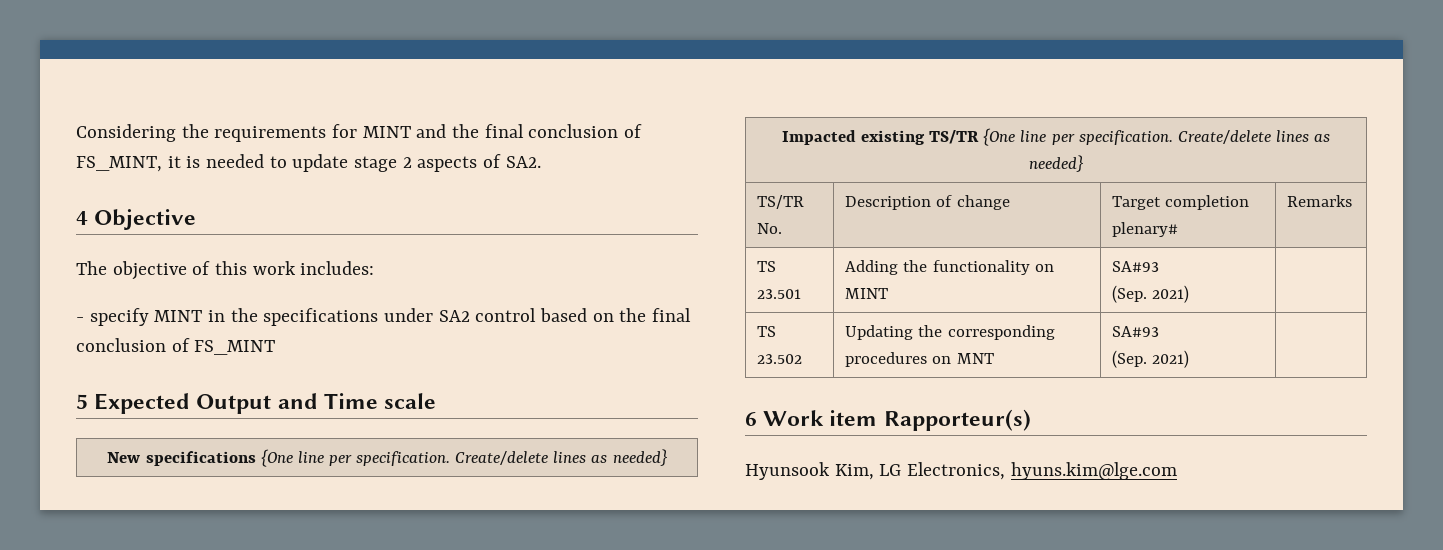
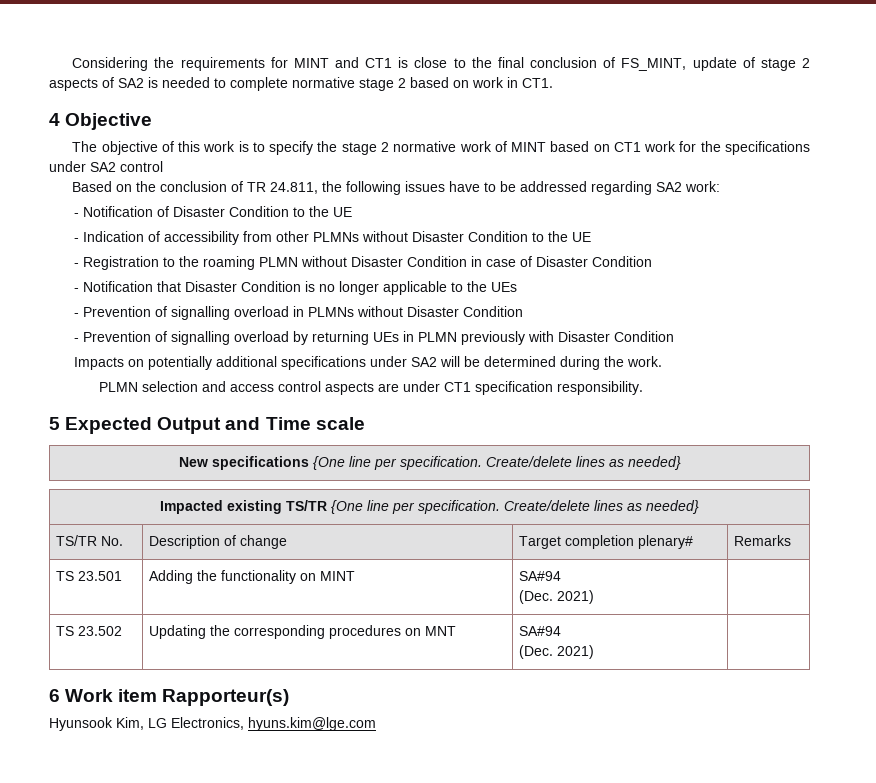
- Considering the requirements for MINT and the final conclusion of FS_MINT, it is needed to update stage 2 aspects of SA2.
+ Considering the requirements for MINT and CT1 is close to the final conclusion of FS_MINT, update of stage 2 aspects of SA2 is needed to complete normative stage 2 based on work in CT1.
- The objective of this work includes:
- - specify MINT in the specifications under SA2 control based on the final conclusion of FS_MINT
+ The objective of this work is to specify the stage 2 normative work of MINT based on CT1 work for the specifications under SA2 control
+ Based on the conclusion of TR 24.811, the following issues have to be addressed regarding SA2 work:
+ - Notification of Disaster Condition to the UE
+ - Indication of accessibility from other PLMNs without Disaster Condition to the UE
+ - Registration to the roaming PLMN without Disaster Condition in case of Disaster Condition
+ - Notification that Disaster Condition is no longer applicable to the UEs
+ - Prevention of signalling overload in PLMNs without Disaster Condition
+ - Prevention of signalling overload by returning UEs in PLMN previously with Disaster Condition
+ Impacts on potentially additional specifications under SA2 will be determined during the work.
+ PLMN selection and access control aspects are under CT1 specification responsibility.
- TS 23.501 | Adding the functionality on MINT | SA#93
- (Sep. 2021) |
+ TS 23.501 | Adding the functionality on MINT | SA#94
+ (Dec. 2021) |
- TS 23.502 | Updating the corresponding procedures on MNT | SA#93
- (Sep. 2021) |
+ TS 23.502 | Updating the corresponding procedures on MNT | SA#94
+ (Dec. 2021) |

